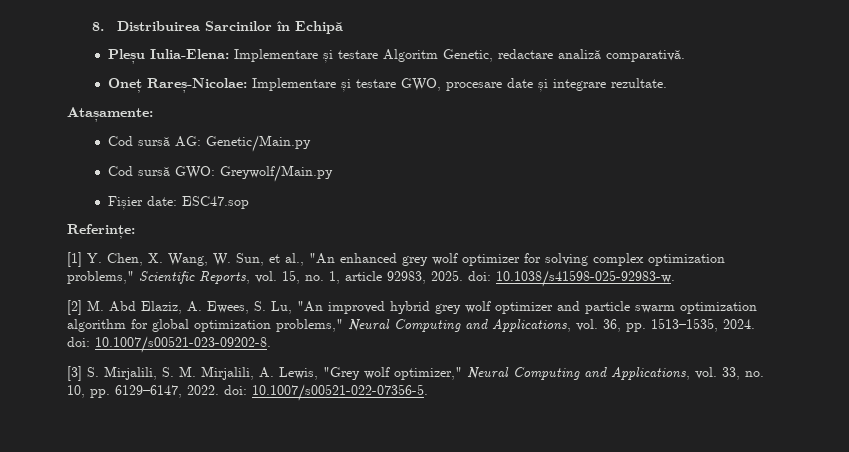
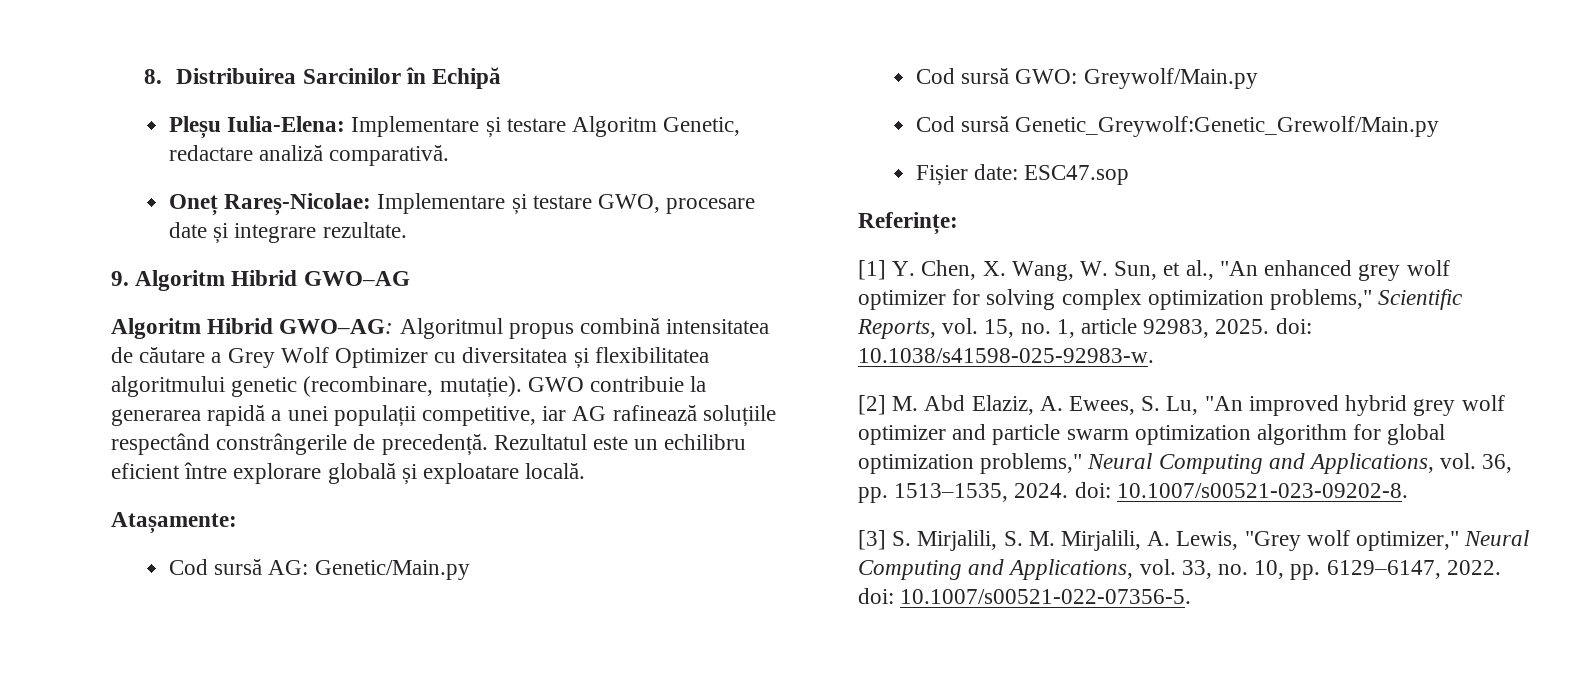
+ 9. Algoritm Hibrid GWO–AG
+ Algoritm Hibrid GWO–AG: Algoritmul propus combină intensitatea de căutare a Grey Wolf Optimizer cu diversitatea și flexibilitatea algoritmului genetic (recombinare, mutație). GWO contribuie la generarea rapidă a unei populații competitive, iar AG rafinează soluțiile respectând constrângerile de precedență. Rezultatul este un echilibru eficient între explorare globală și exploatare locală.
+ Cod sursă Genetic_Greywolf:Genetic_Grewolf/Main.py

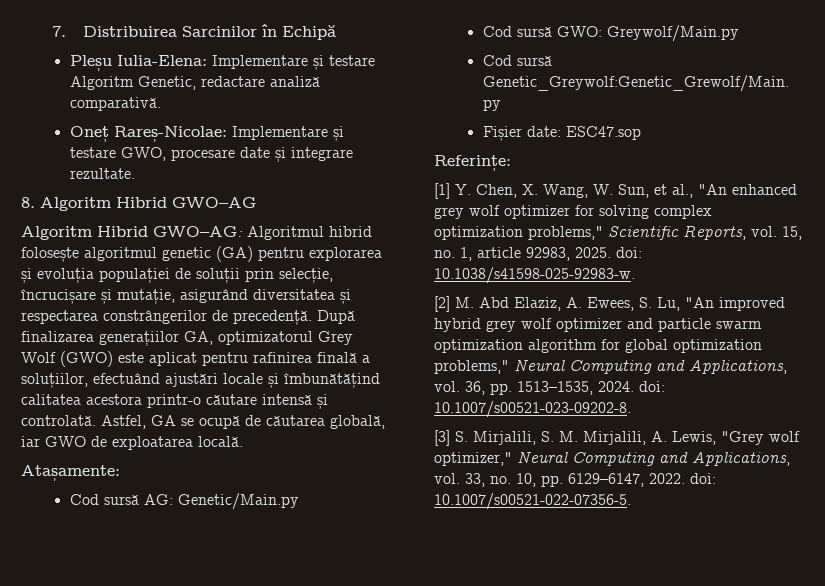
- 8. Distribuirea Sarcinilor în Echipă
+ 7. Distribuirea Sarcinilor în Echipă
- 9. Algoritm Hibrid GWO–AG
+ 8. Algoritm Hibrid GWO–AG
- Algoritm Hibrid GWO–AG: Algoritmul propus combină intensitatea de căutare a Grey Wolf Optimizer cu diversitatea și flexibilitatea algoritmului genetic (recombinare, mutație). GWO contribuie la generarea rapidă a unei populații competitive, iar AG rafinează soluțiile respectând constrângerile de precedență. Rezultatul este un echilibru eficient între explorare globală și exploatare locală.
+ Algoritm Hibrid GWO–AG: Algoritmul hibrid folosește algoritmul genetic (GA) pentru explorarea și evoluția populației de soluții prin selecție, încrucișare și mutație, asigurând diversitatea și respectarea constrângerilor de precedență. După finalizarea generațiilor GA, optimizatorul Grey Wolf (GWO) este aplicat pentru rafinirea finală a soluțiilor, efectuând ajustări locale și îmbunătățind calitatea acestora printr-o căutare intensă și controlată. Astfel, GA se ocupă de căutarea globală, iar GWO de exploatarea locală.

